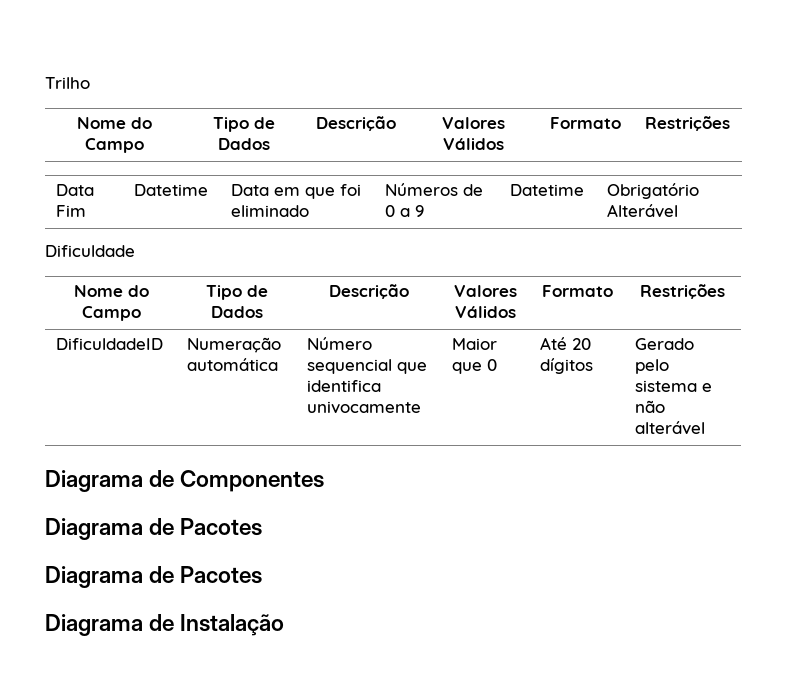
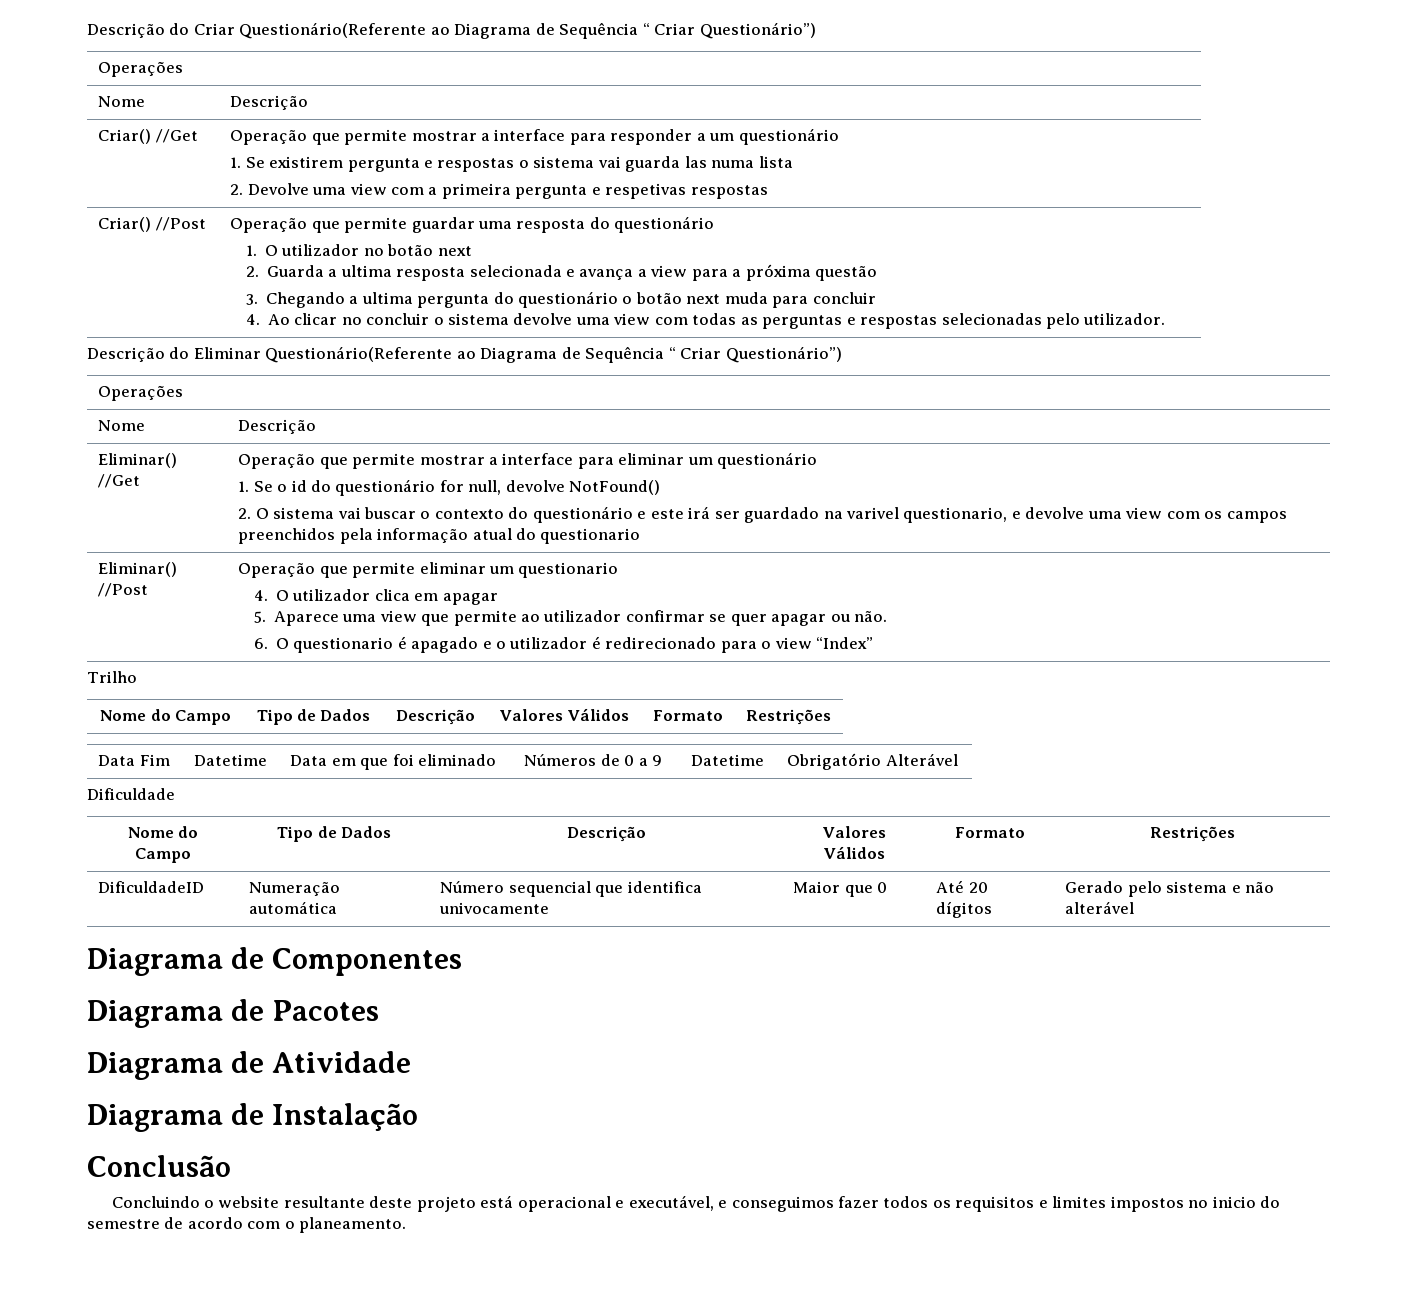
+ Descrição do Criar Questionário(Referente ao Diagrama de Sequência “ Criar Questionário”)
+ Operações
+ Nome | Descrição
+ Criar() //Get | Operação que permite mostrar a interface para responder a um questionário
+ 1. Se existirem pergunta e respostas o sistema vai guarda las numa lista
+ 2. Devolve uma view com a primeira pergunta e respetivas respostas
+ Criar() //Post | Operação que permite guardar uma resposta do questionário
+ 1. O utilizador no botão next
+ 2. Guarda a ultima resposta selecionada e avança a view para a próxima questão
+ 3. Chegando a ultima pergunta do questionário o botão next muda para concluir
+ 4. Ao clicar no concluir o sistema devolve uma view com todas as perguntas e respostas selecionadas pelo utilizador.
+ Descrição do Eliminar Questionário(Referente ao Diagrama de Sequência “ Criar Questionário”)
+ Operações
+ Nome | Descrição
+ Eliminar() //Get | Operação que permite mostrar a interface para eliminar um questionário
+ 1. Se o id do questionário for null, devolve NotFound()
+ 2. O sistema vai buscar o contexto do questionário e este irá ser guardado na varivel questionario, e devolve uma view com os campos preenchidos pela informação atual do questionario
+ Eliminar() //Post | Operação que permite eliminar um questionario
+ 4. O utilizador clica em apagar
+ 5. Aparece uma view que permite ao utilizador confirmar se quer apagar ou não.
+ 6. O questionario é apagado e o utilizador é redirecionado para o view “Index”
  Diagrama de Componentes
  Diagrama de Pacotes
- Diagrama de Pacotes
+ Diagrama de Atividade
+ Conclusão
+ Concluindo o website resultante deste projeto está operacional e executável, e conseguimos fazer todos os requisitos e limites impostos no inicio do semestre de acordo com o planeamento.

